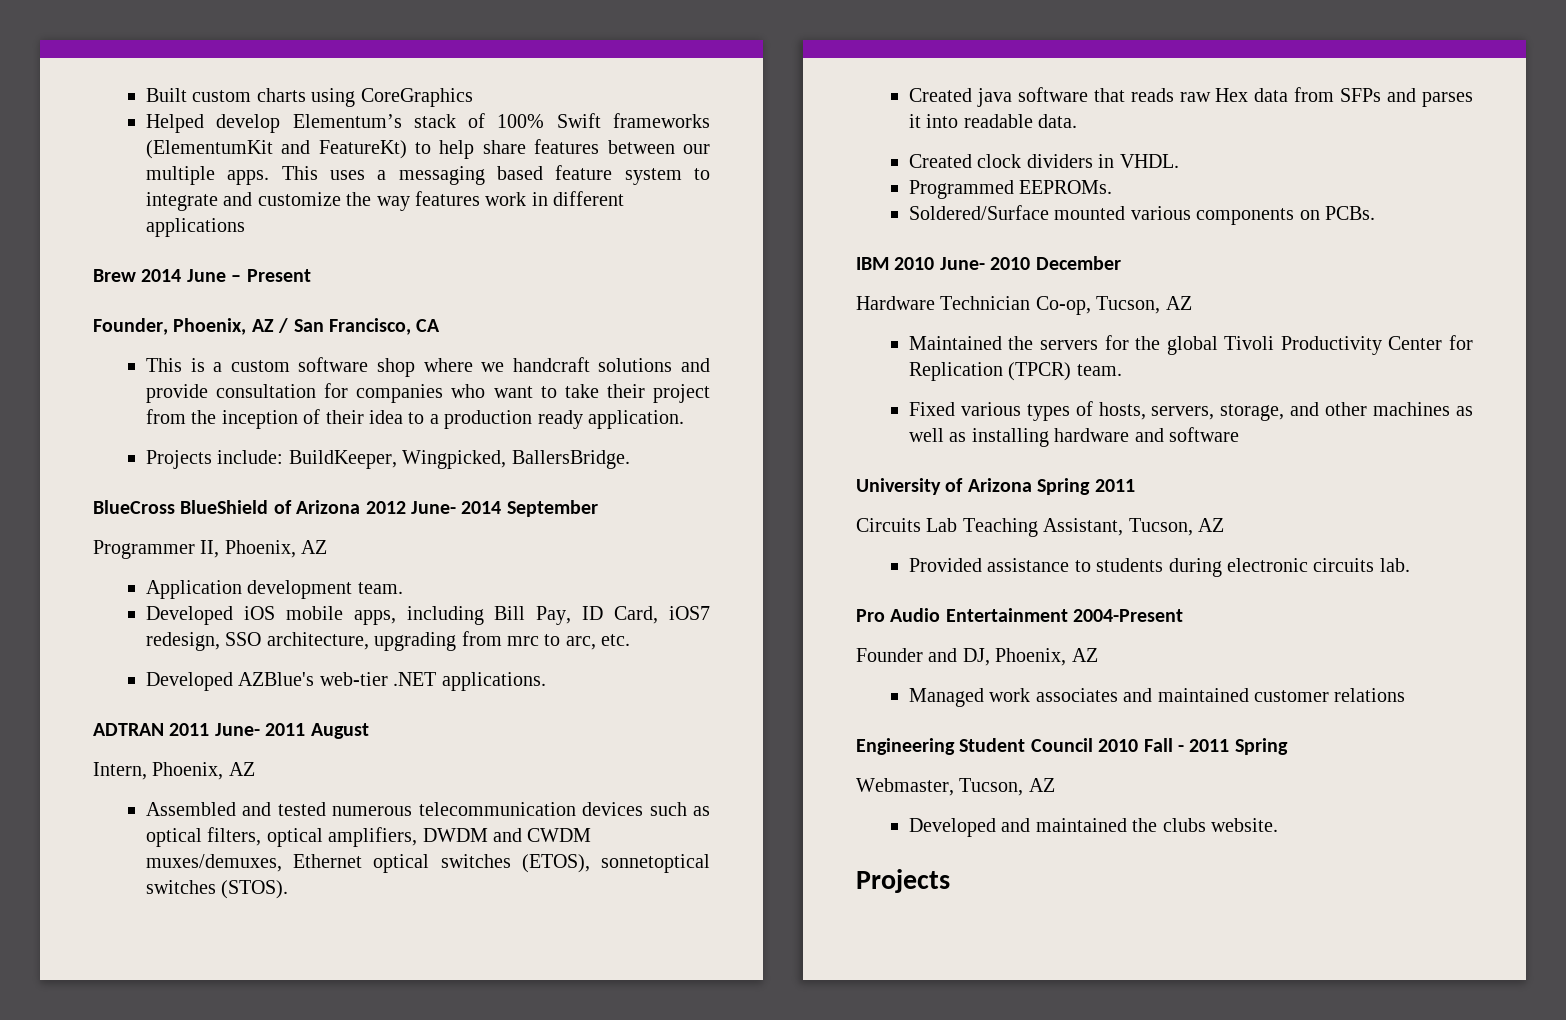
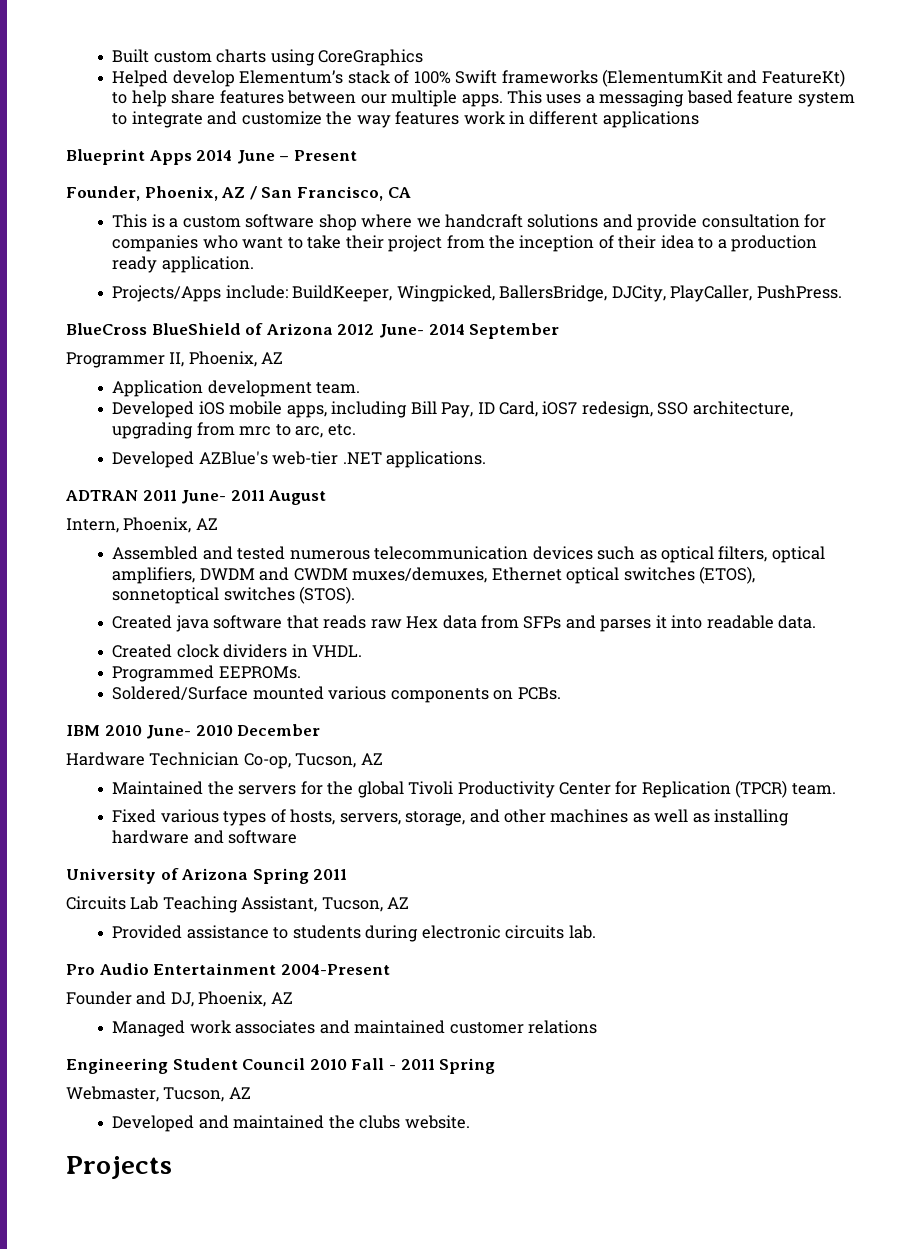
- Brew 2014 June – Present
+ Blueprint Apps 2014 June – Present
- Projects include: BuildKeeper, Wingpicked, BallersBridge.
+ Projects/Apps include: BuildKeeper, Wingpicked, BallersBridge, DJCity, PlayCaller, PushPress.

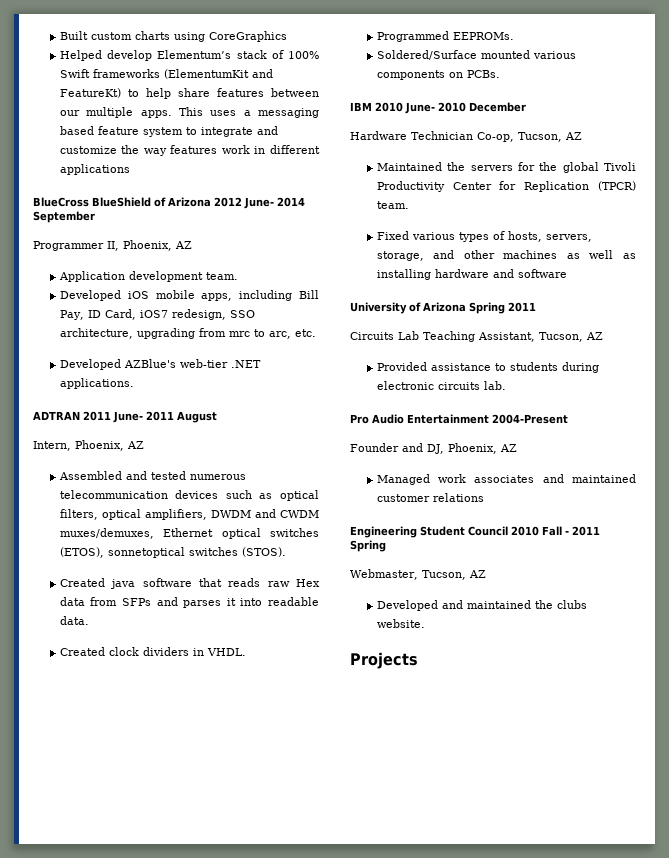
- Blueprint Apps 2014 June – Present
- Founder, Phoenix, AZ / San Francisco, CA
- This is a custom software shop where we handcraft solutions and provide consultation for companies who want to take their project from the inception of their idea to a production ready application.
- Projects/Apps include: BuildKeeper, Wingpicked, BallersBridge, DJCity, PlayCaller, PushPress.

